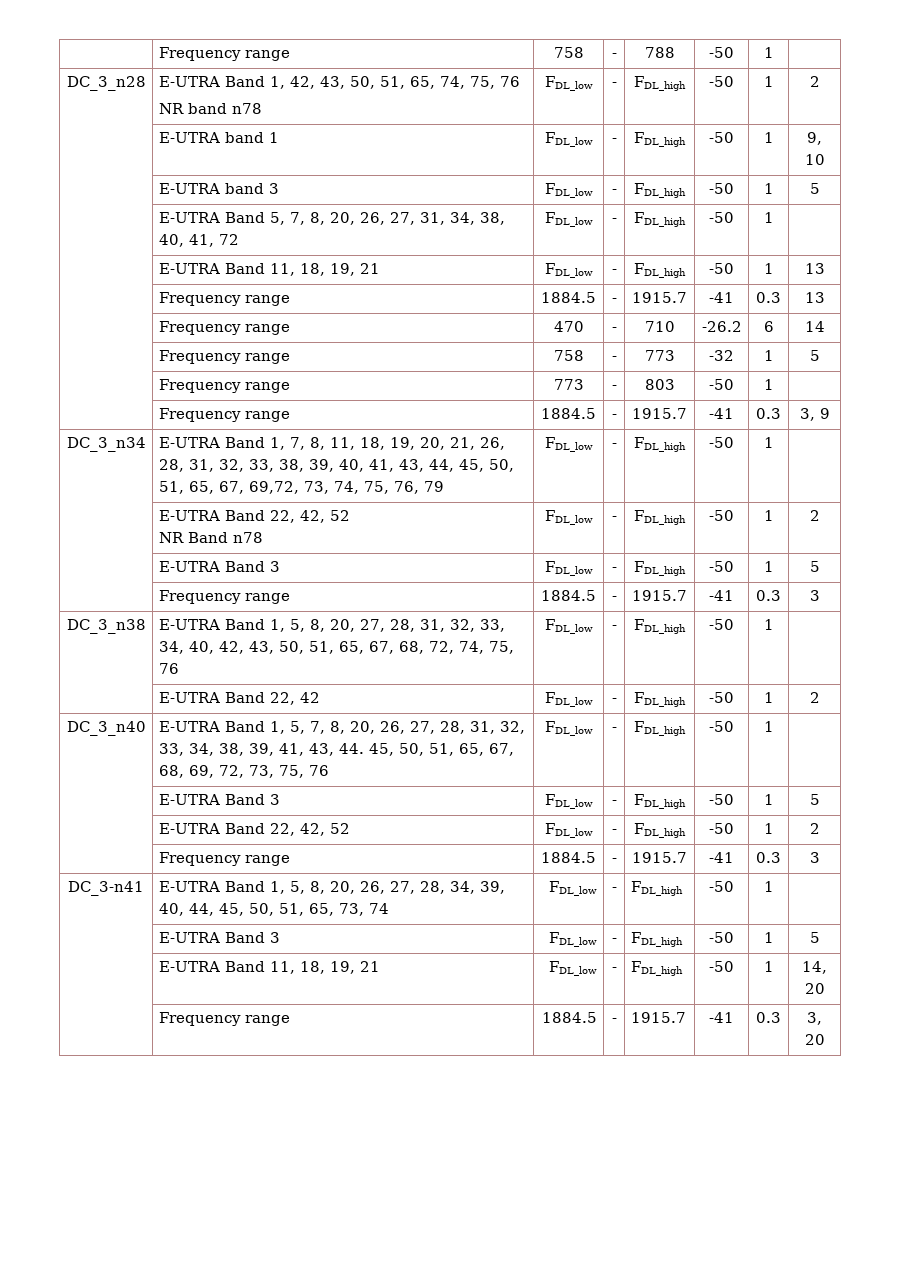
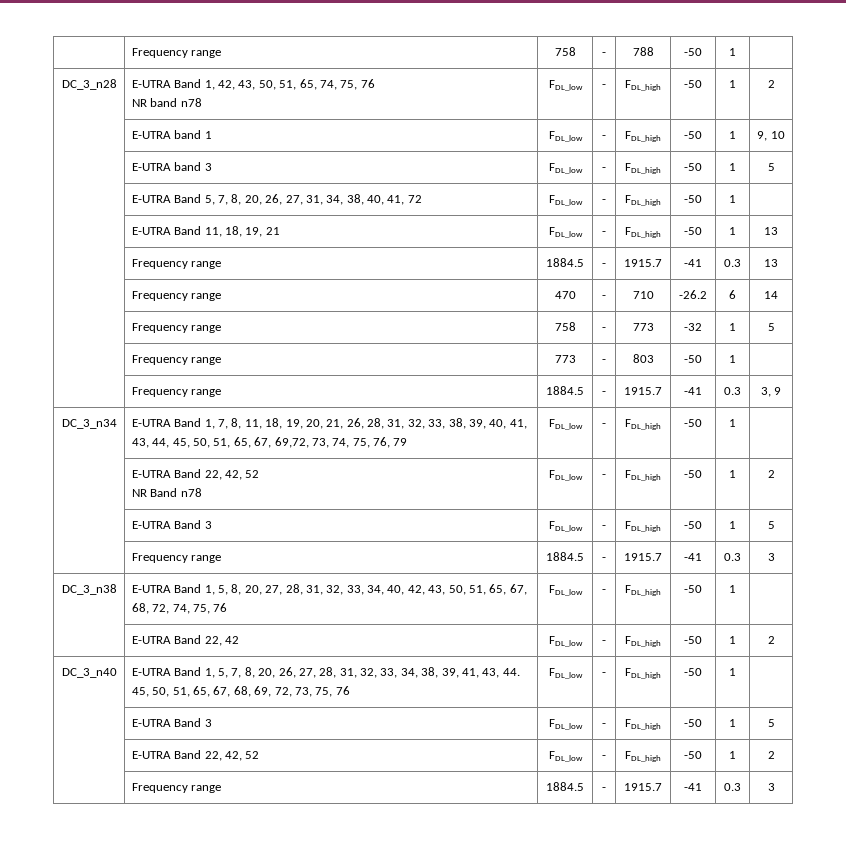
- DC_3-n41 | E-UTRA Band 1, 5, 8, 20, 26, 27, 28, 34, 39, 40, 44, 45, 50, 51, 65, 73, 74 | FDL_low | - | FDL_high | -50 | 1 |
- | E-UTRA Band 3 | FDL_low | - | FDL_high | -50 | 1 | 5
- | E-UTRA Band 11, 18, 19, 21 | FDL_low | - | FDL_high | -50 | 1 | 14, 20
- | Frequency range | 1884.5 | - | 1915.7 | -41 | 0.3 | 3, 20

